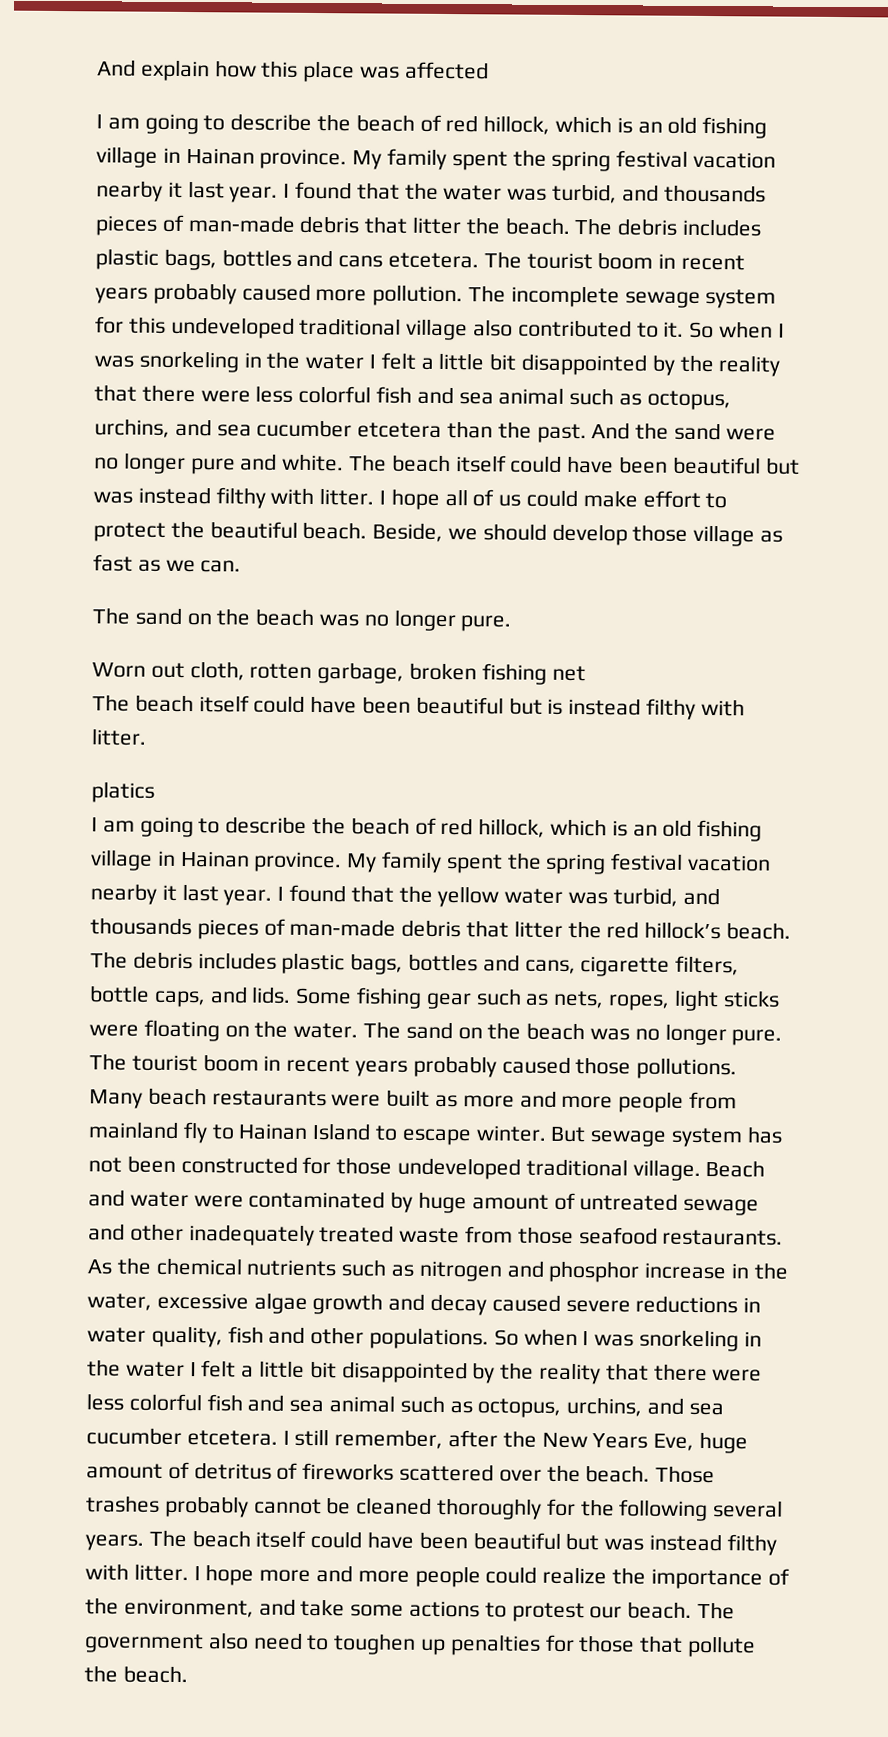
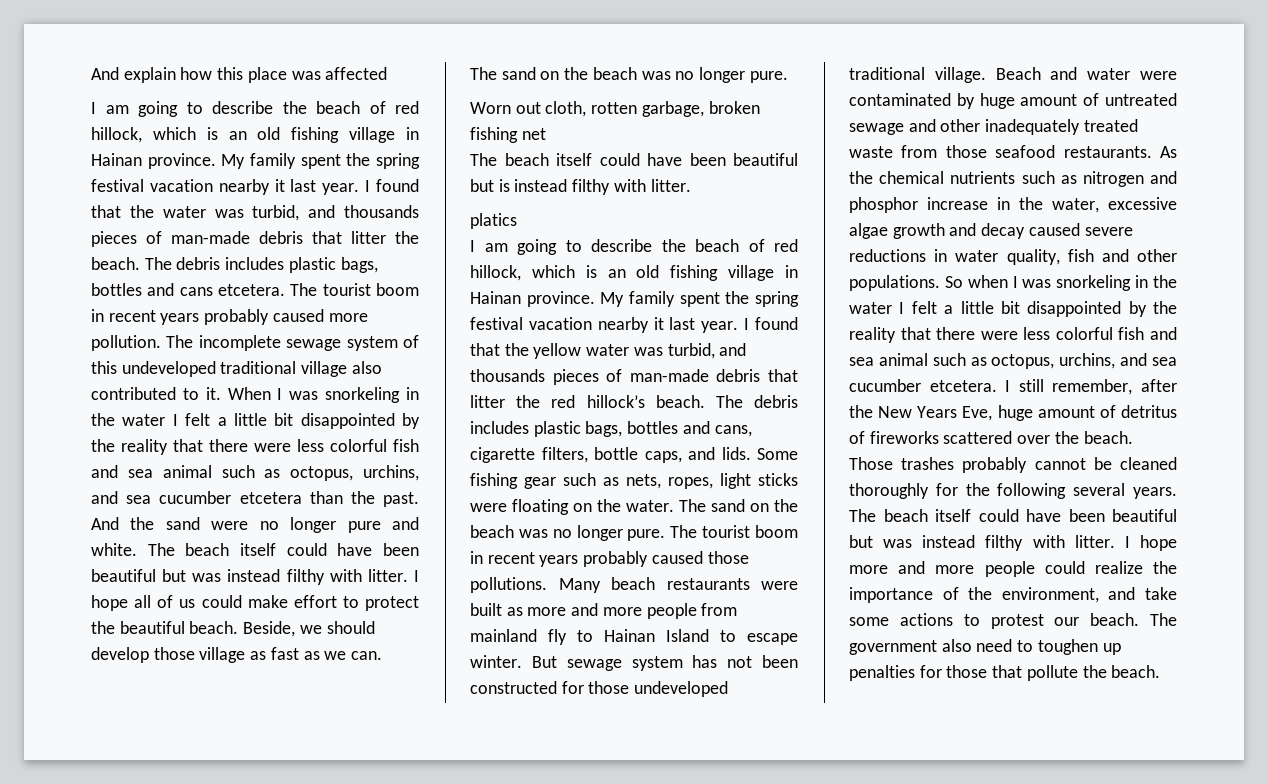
- The incomplete sewage system for this undeveloped traditional village also contributed to it.
+ The incomplete sewage system of this undeveloped traditional village also contributed to it.
- So when I was snorkeling in the water I felt a little bit disappointed by the reality that there were less colorful fish and sea animal such as octopus, urchins, and sea cucumber etcetera than the past.
+ When I was snorkeling in the water I felt a little bit disappointed by the reality that there were less colorful fish and sea animal such as octopus, urchins, and sea cucumber etcetera than the past.

